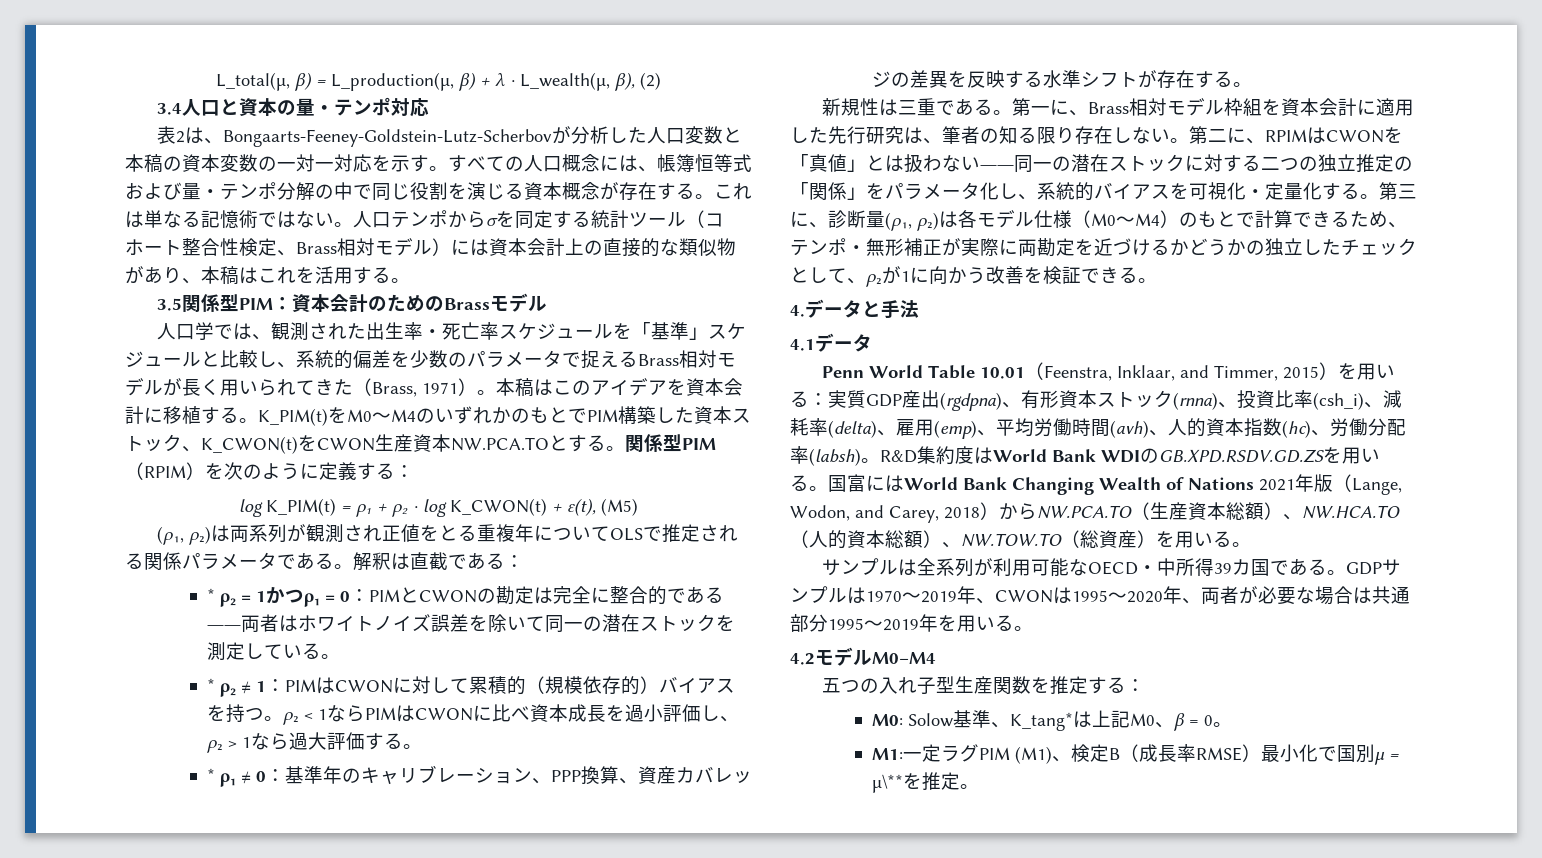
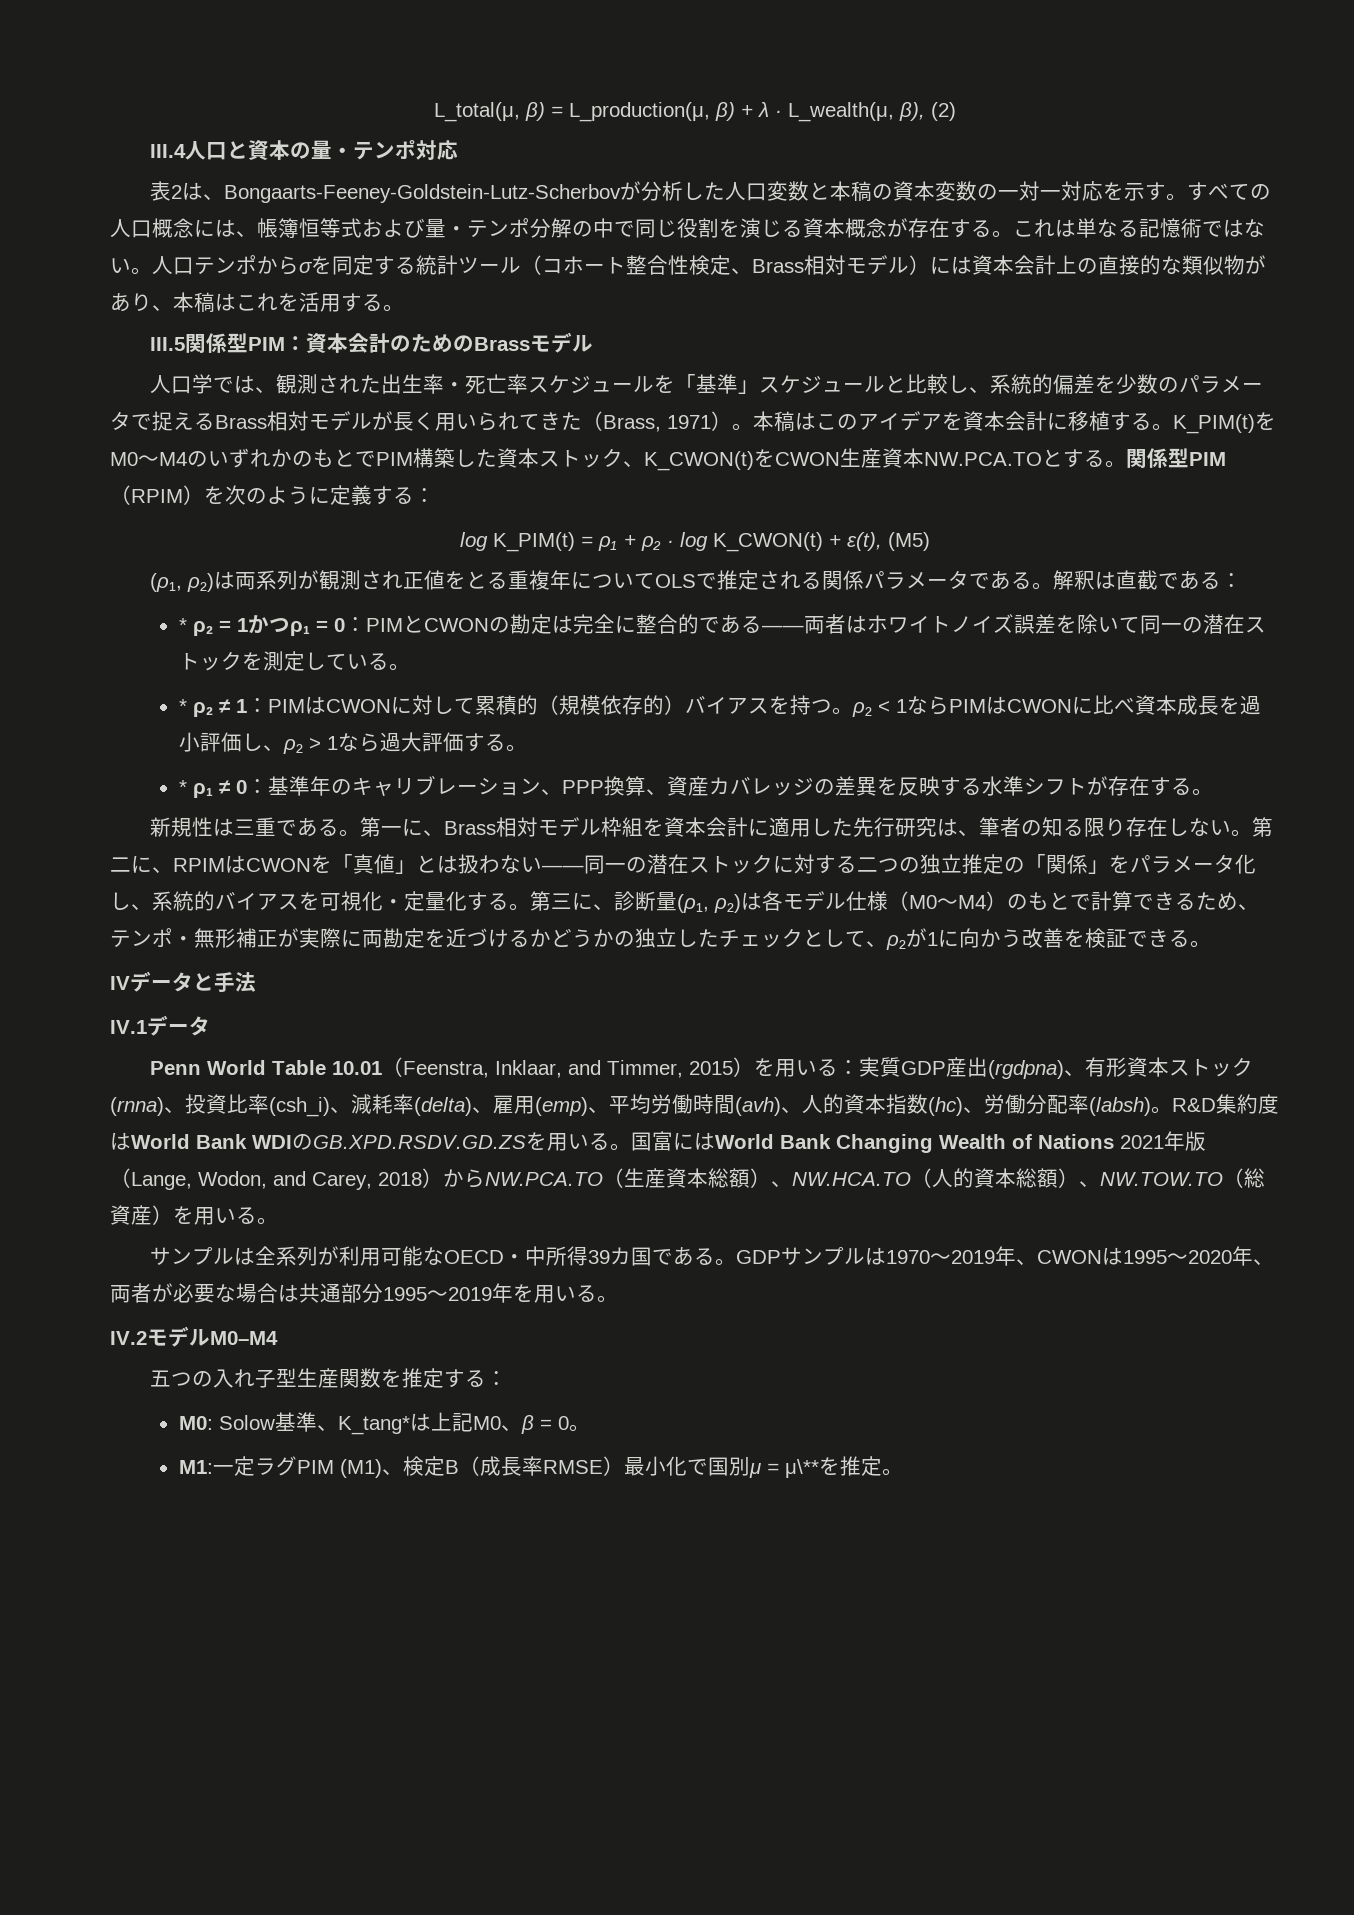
- 3.4人口と資本の量・テンポ対応
+ III.4人口と資本の量・テンポ対応
- 3.5関係型PIM：資本会計のためのBrassモデル
+ III.5関係型PIM：資本会計のためのBrassモデル
- 4.データと手法
+ IVデータと手法
- 4.1データ
+ IV.1データ
- 4.2モデルM0–M4
+ IV.2モデルM0–M4

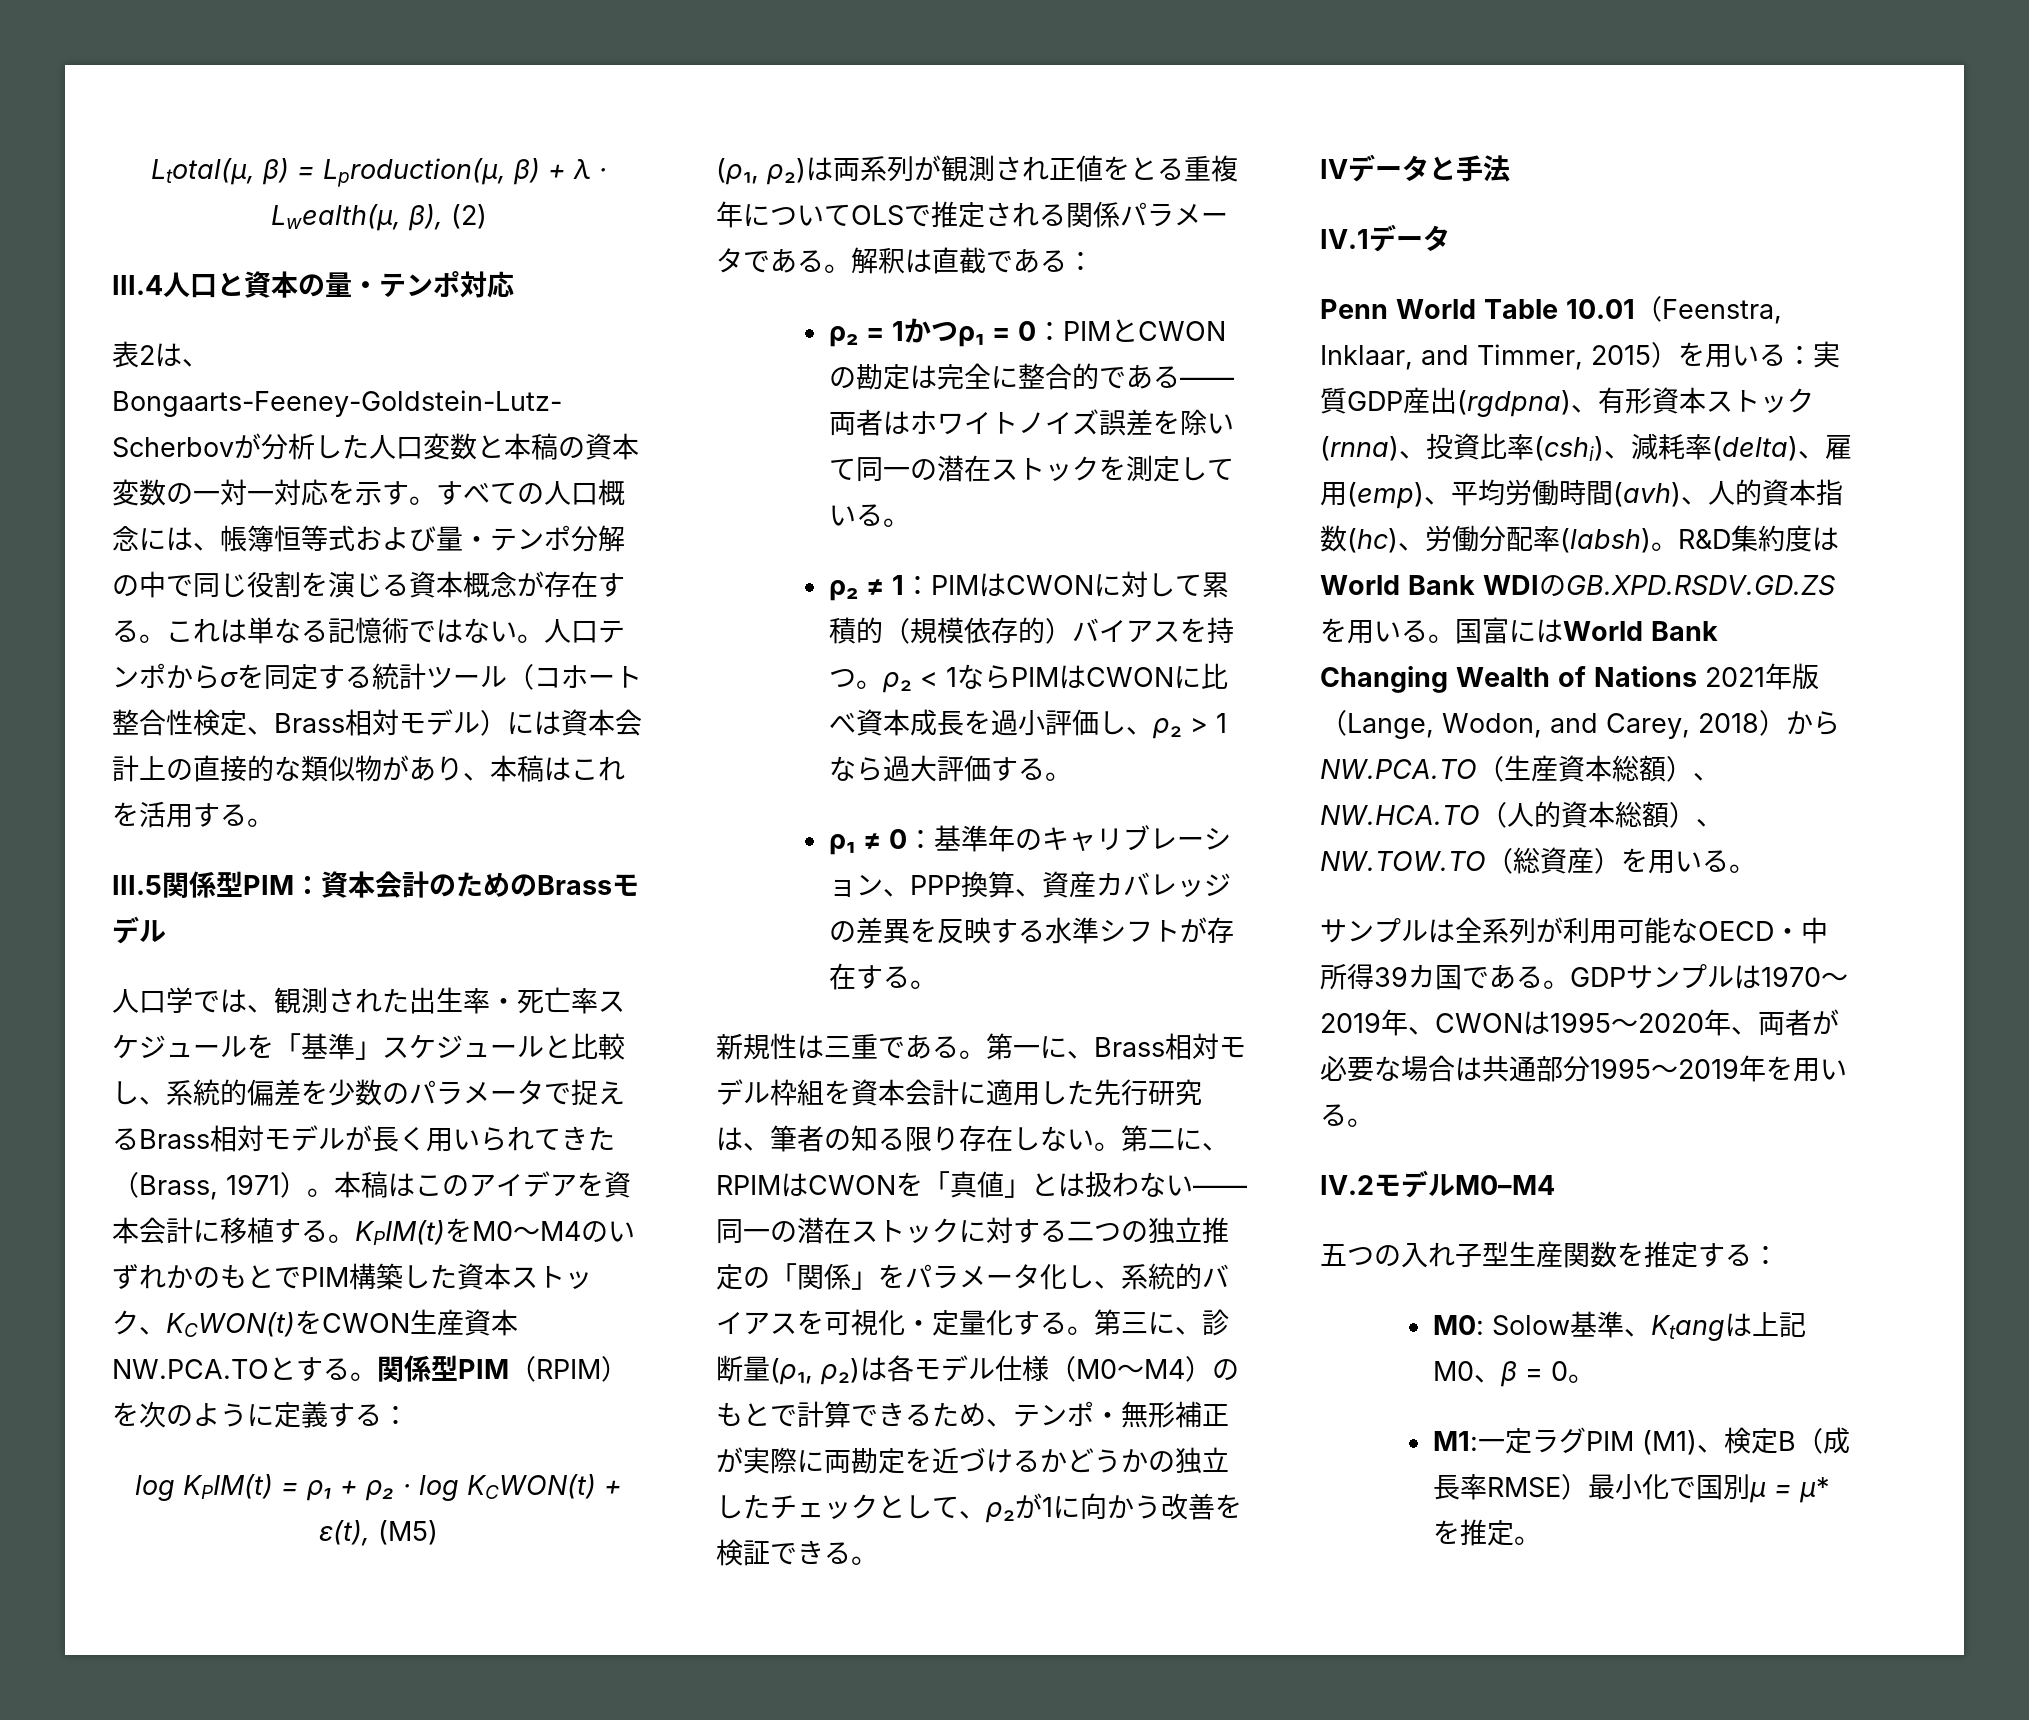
- L_total(μ, β) = L_production(μ, β) + λ · L_wealth(μ, β), (2)
+ Ltotal(μ, β) = Lproduction(μ, β) + λ · Lwealth(μ, β), (2)
- K_PIM(t)をM0〜M4のいずれかのもとでPIM構築した資本ストック、K_CWON(t)をCWON生産資本NW.PCA.TOとする。
+ KPIM(t)をM0〜M4のいずれかのもとでPIM構築した資本ストック、KCWON(t)をCWON生産資本NW.PCA.TOとする。
- log K_PIM(t) = ρ₁ + ρ₂ · log K_CWON(t) + ε(t), (M5)
+ log KPIM(t) = ρ₁ + ρ₂ · log KCWON(t) + ε(t), (M5)
- * ρ₂ = 1かつρ₁ = 0：PIMとCWONの勘定は完全に整合的である――両者はホワイトノイズ誤差を除いて同一の潜在ストックを測定している。
+ ρ₂ = 1かつρ₁ = 0：PIMとCWONの勘定は完全に整合的である――両者はホワイトノイズ誤差を除いて同一の潜在ストックを測定している。
- * ρ₂ ≠ 1：PIMはCWONに対して累積的（規模依存的）バイアスを持つ。ρ₂ < 1ならPIMはCWONに比べ資本成長を過小評価し、ρ₂ > 1なら過大評価する。
+ ρ₂ ≠ 1：PIMはCWONに対して累積的（規模依存的）バイアスを持つ。ρ₂ < 1ならPIMはCWONに比べ資本成長を過小評価し、ρ₂ > 1なら過大評価する。
- * ρ₁ ≠ 0：基準年のキャリブレーション、PPP換算、資産カバレッジの差異を反映する水準シフトが存在する。
+ ρ₁ ≠ 0：基準年のキャリブレーション、PPP換算、資産カバレッジの差異を反映する水準シフトが存在する。
- Penn World Table 10.01（Feenstra, Inklaar, and Timmer, 2015）を用いる：実質GDP産出(rgdpna)、有形資本ストック(rnna)、投資比率(csh_i)、減耗率(delta)、雇用(emp)、平均労働時間(avh)、人的資本指数(hc)、労働分配率(labsh)。
+ Penn World Table 10.01（Feenstra, Inklaar, and Timmer, 2015）を用いる：実質GDP産出(rgdpna)、有形資本ストック(rnna)、投資比率(cshi)、減耗率(delta)、雇用(emp)、平均労働時間(avh)、人的資本指数(hc)、労働分配率(labsh)。
- M0: Solow基準、K_tang*は上記M0、β = 0。
+ M0: Solow基準、Ktangは上記M0、β = 0。
- M1:一定ラグPIM (M1)、検定B（成長率RMSE）最小化で国別μ = μ\**を推定。
+ M1:一定ラグPIM (M1)、検定B（成長率RMSE）最小化で国別μ = μ*を推定。

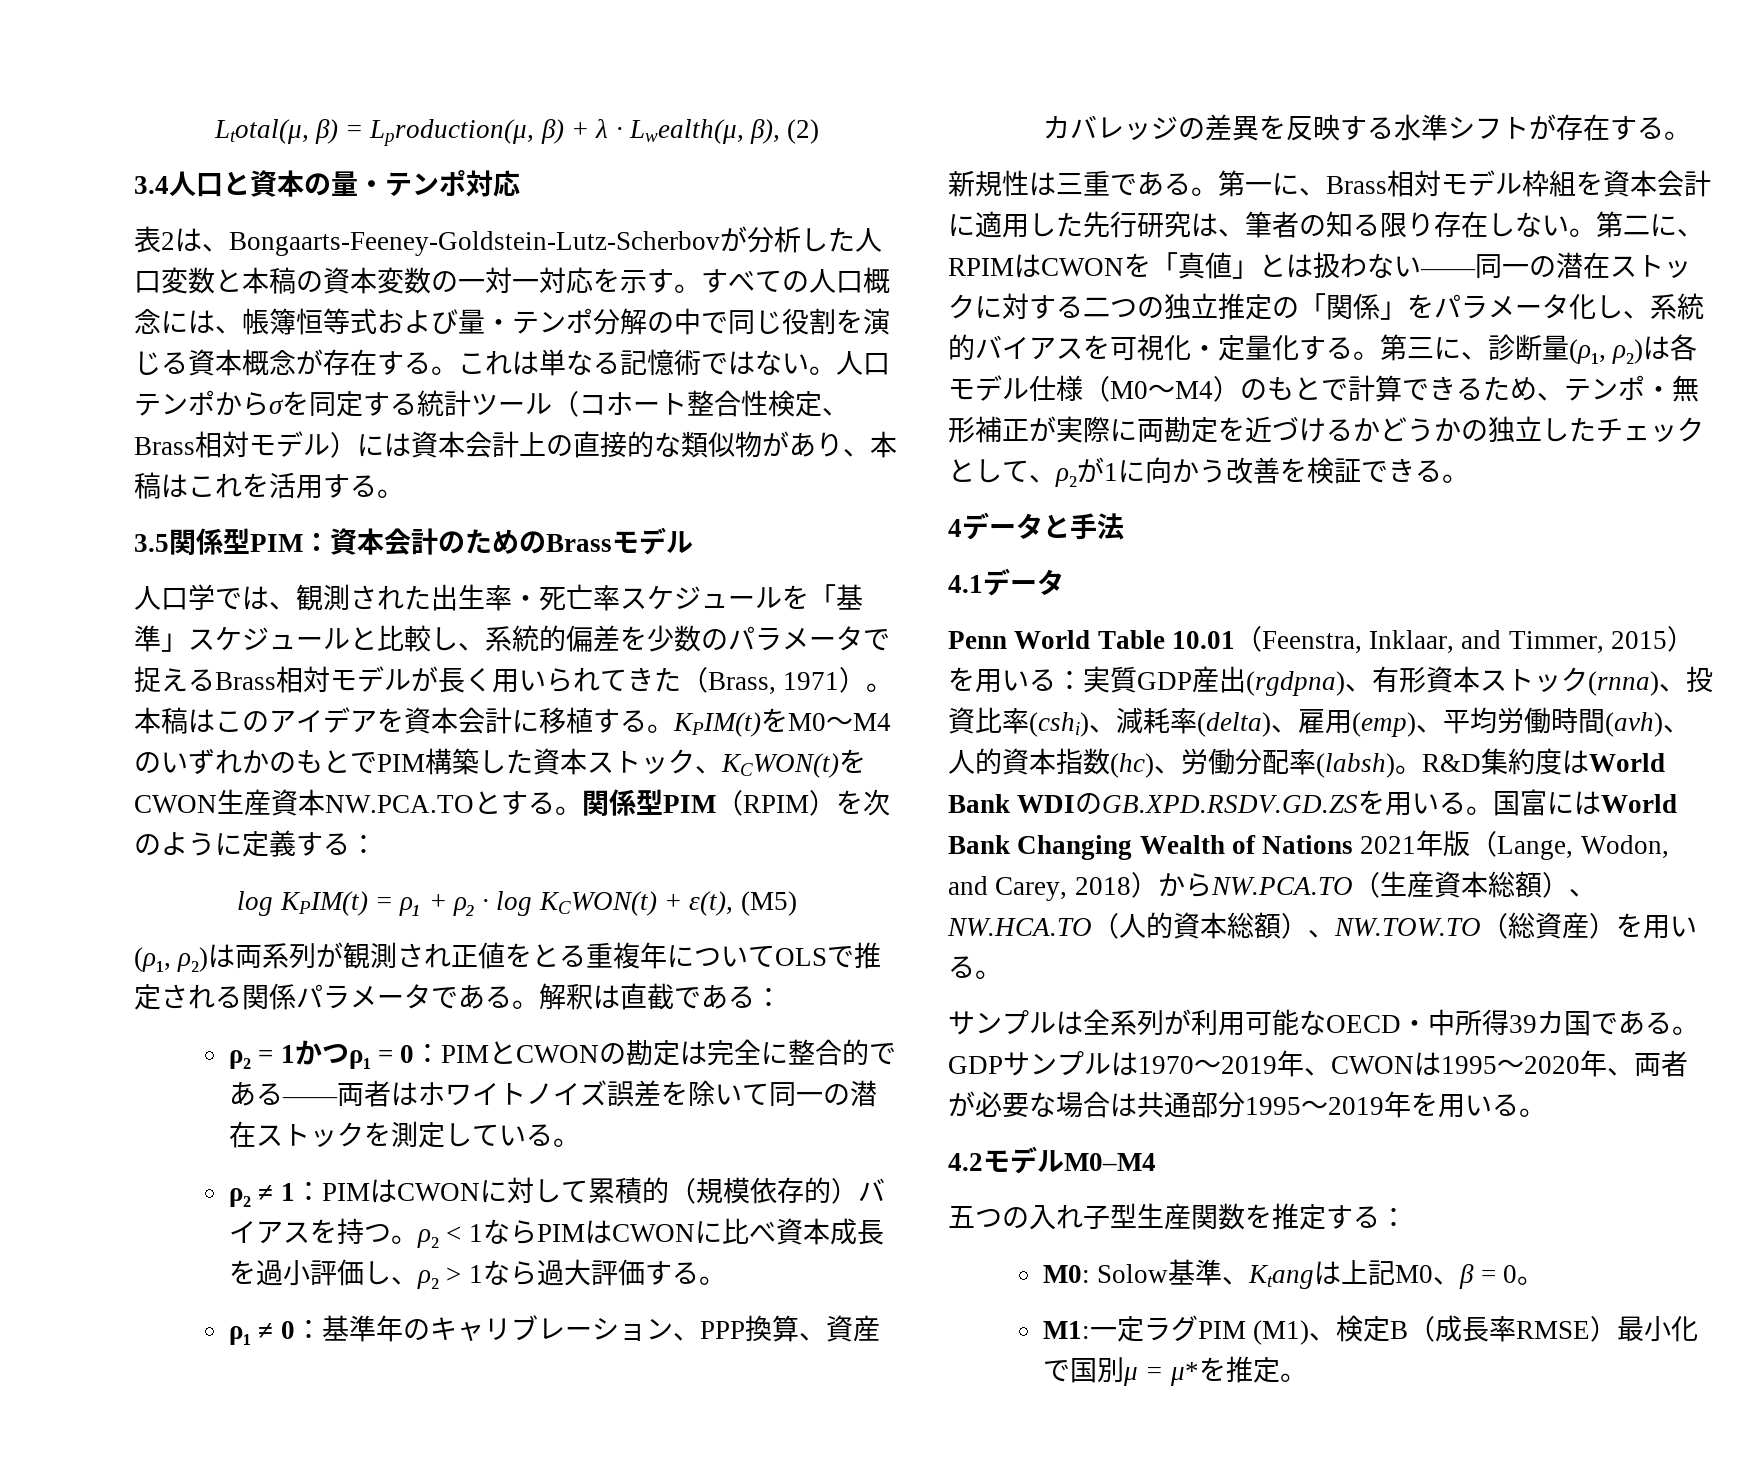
- III.4人口と資本の量・テンポ対応
+ 3.4人口と資本の量・テンポ対応
- III.5関係型PIM：資本会計のためのBrassモデル
+ 3.5関係型PIM：資本会計のためのBrassモデル
- IVデータと手法
+ 4データと手法
- IV.1データ
+ 4.1データ
- IV.2モデルM0–M4
+ 4.2モデルM0–M4

